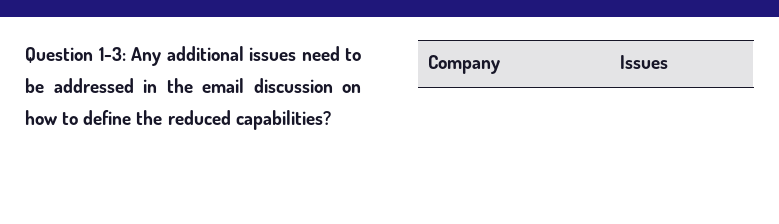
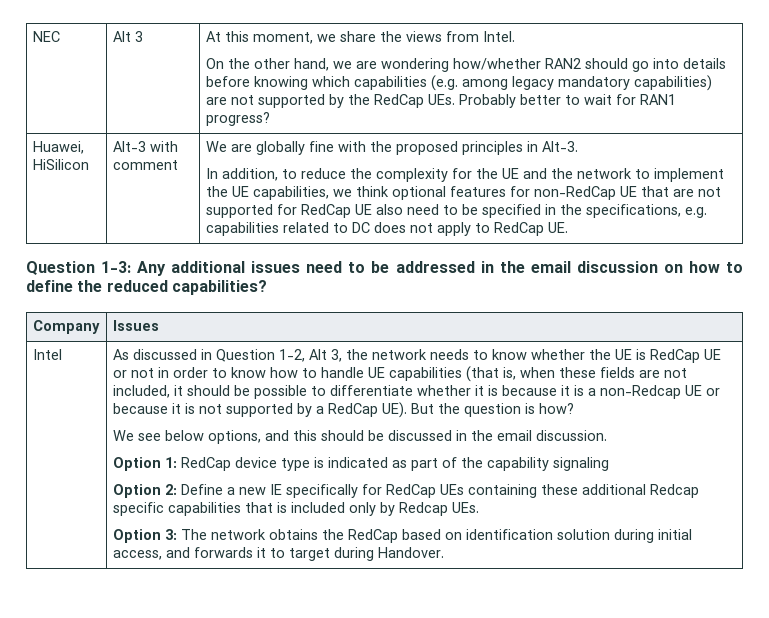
+ NEC | Alt 3 | At this moment, we share the views from Intel.
+ On the other hand, we are wondering how/whether RAN2 should go into details before knowing which capabilities (e.g. among legacy mandatory capabilities) are not supported by the RedCap UEs. Probably better to wait for RAN1 progress?
+ Huawei, HiSilicon | Alt-3 with comment | We are globally fine with the proposed principles in Alt-3.
+ In addition, to reduce the complexity for the UE and the network to implement the UE capabilities, we think optional features for non-RedCap UE that are not supported for RedCap UE also need to be specified in the specifications, e.g. capabilities related to DC does not apply to RedCap UE.
+ Intel | As discussed in Question 1-2, Alt 3, the network needs to know whether the UE is RedCap UE or not in order to know how to handle UE capabilities (that is, when these fields are not included, it should be possible to differentiate whether it is because it is a non-Redcap UE or because it is not supported by a RedCap UE). But the question is how?
+ We see below options, and this should be discussed in the email discussion.
+ Option 1: RedCap device type is indicated as part of the capability signaling
+ Option 2: Define a new IE specifically for RedCap UEs containing these additional Redcap specific capabilities that is included only by Redcap UEs.
+ Option 3: The network obtains the RedCap based on identification solution during initial access, and forwards it to target during Handover.

